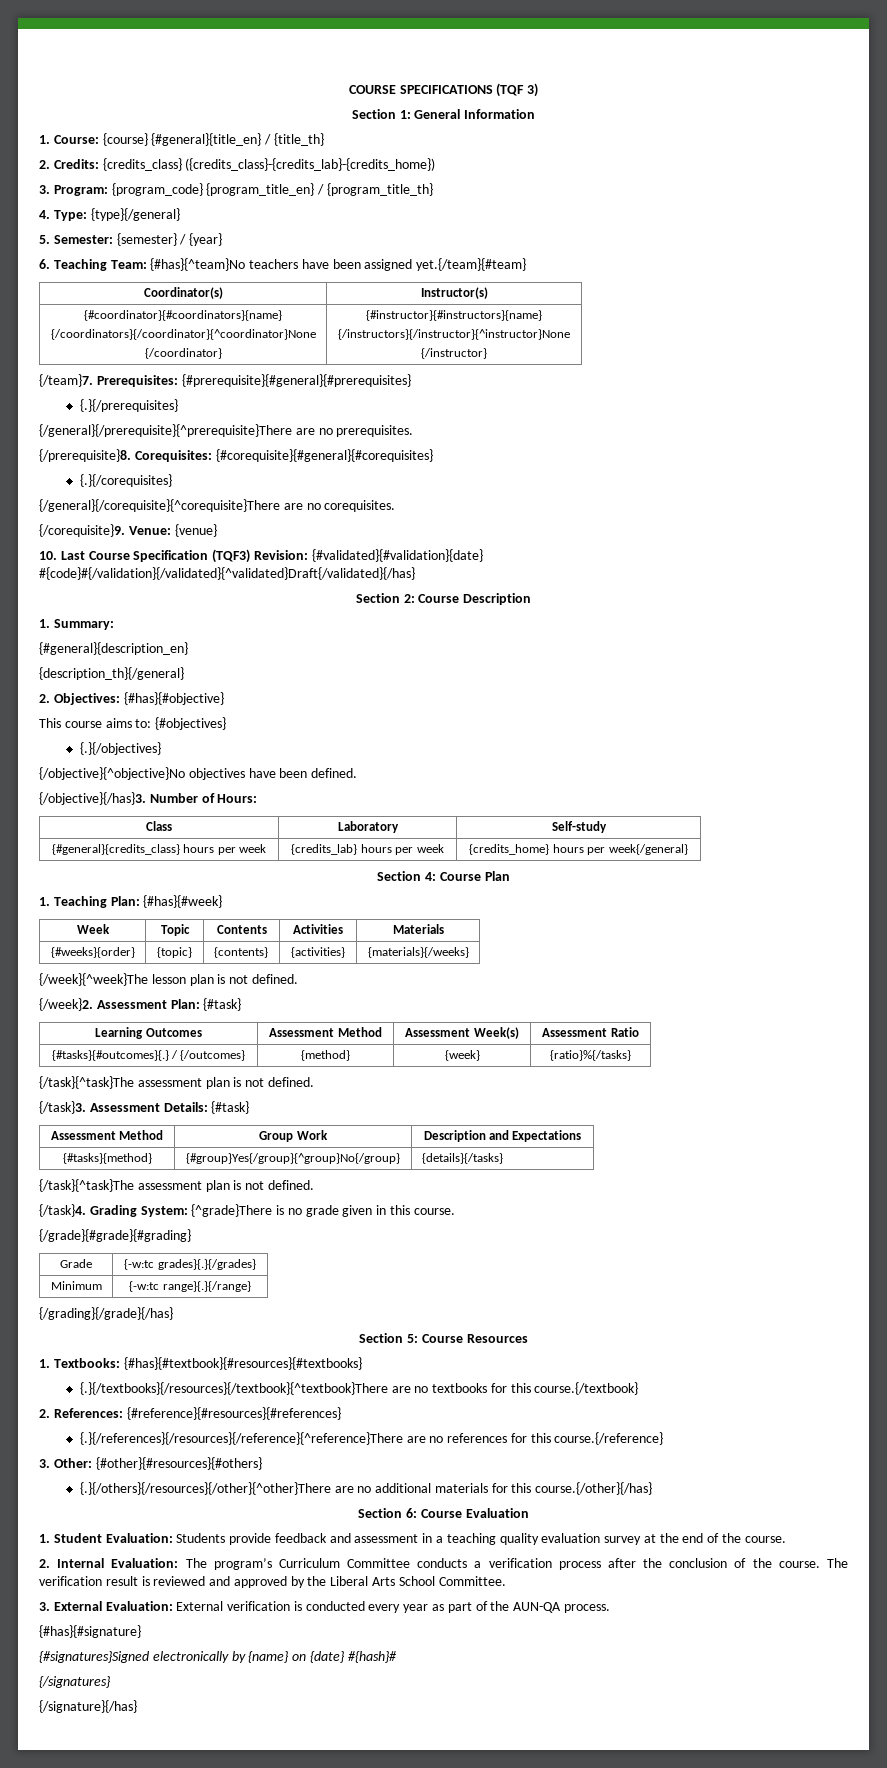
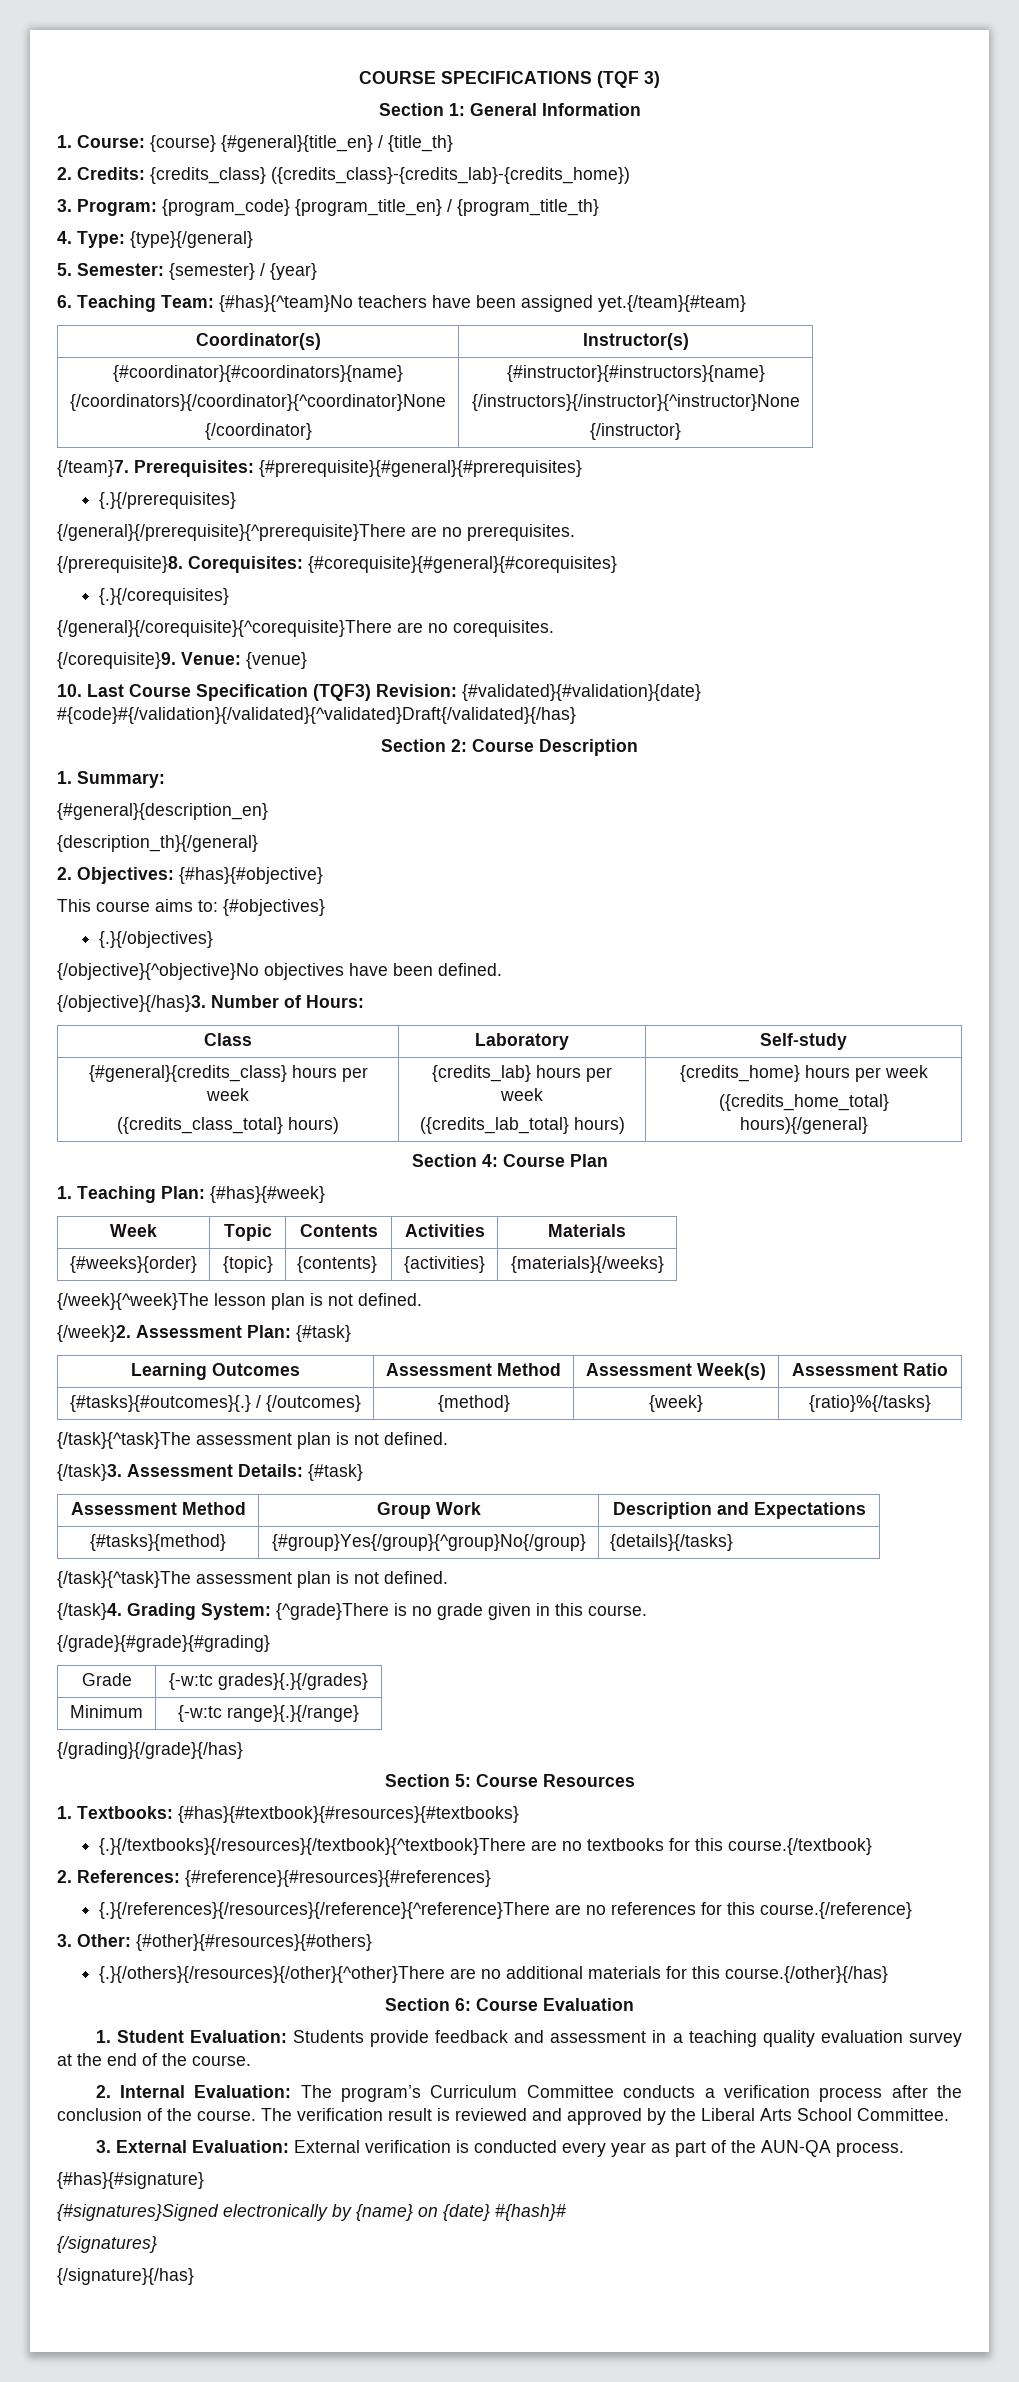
- {#general}{credits_class} hours per week | {credits_lab} hours per week | {credits_home} hours per week{/general}
+ {#general}{credits_class} hours per week
+ ({credits_class_total} hours) | {credits_lab} hours per week
+ ({credits_lab_total} hours) | {credits_home} hours per week
+ ({credits_home_total} hours){/general}

